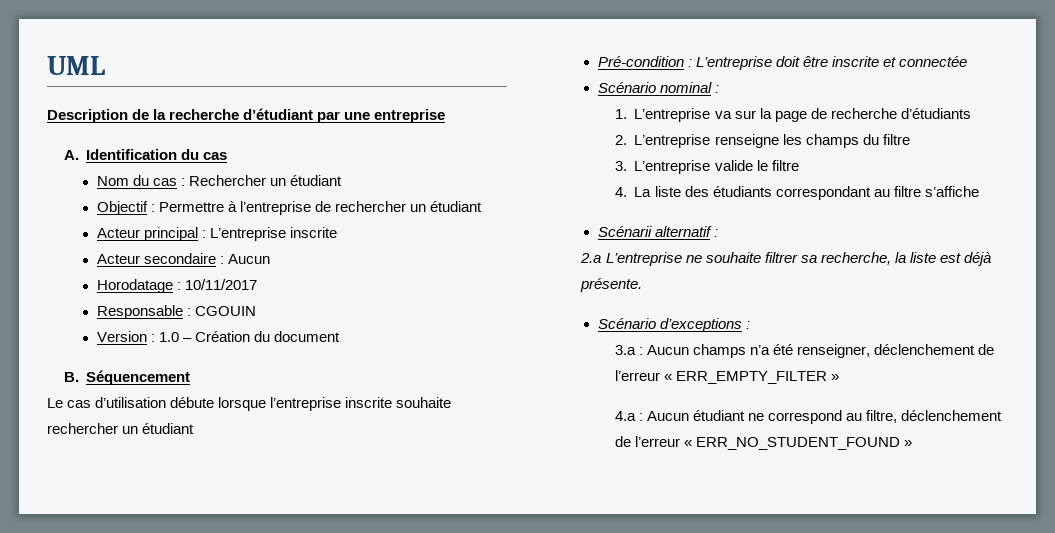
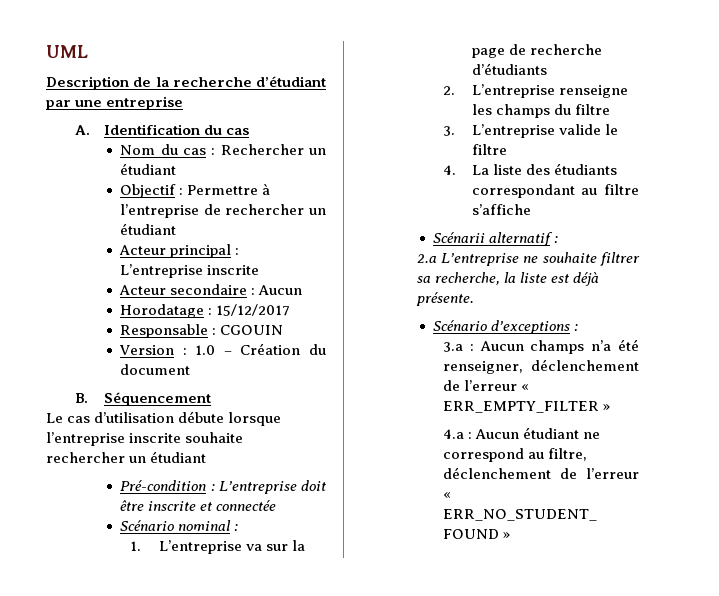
- Horodatage : 10/11/2017
+ Horodatage : 15/12/2017

